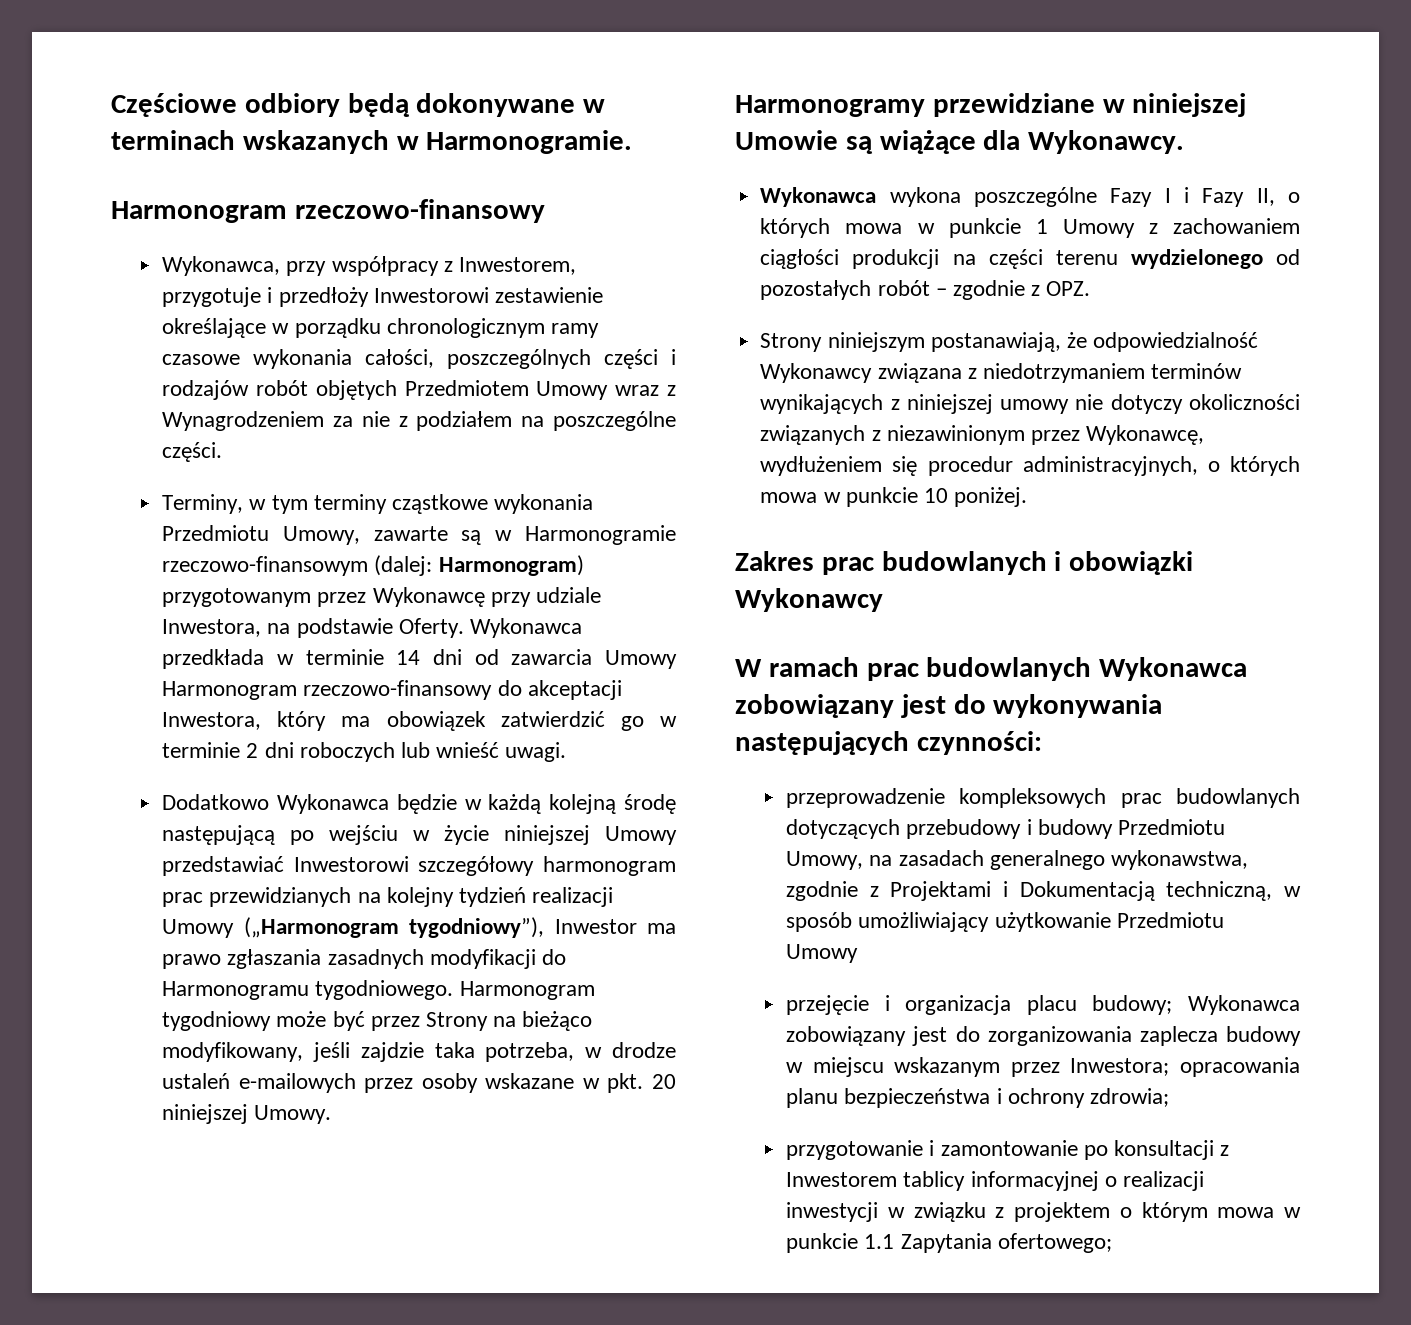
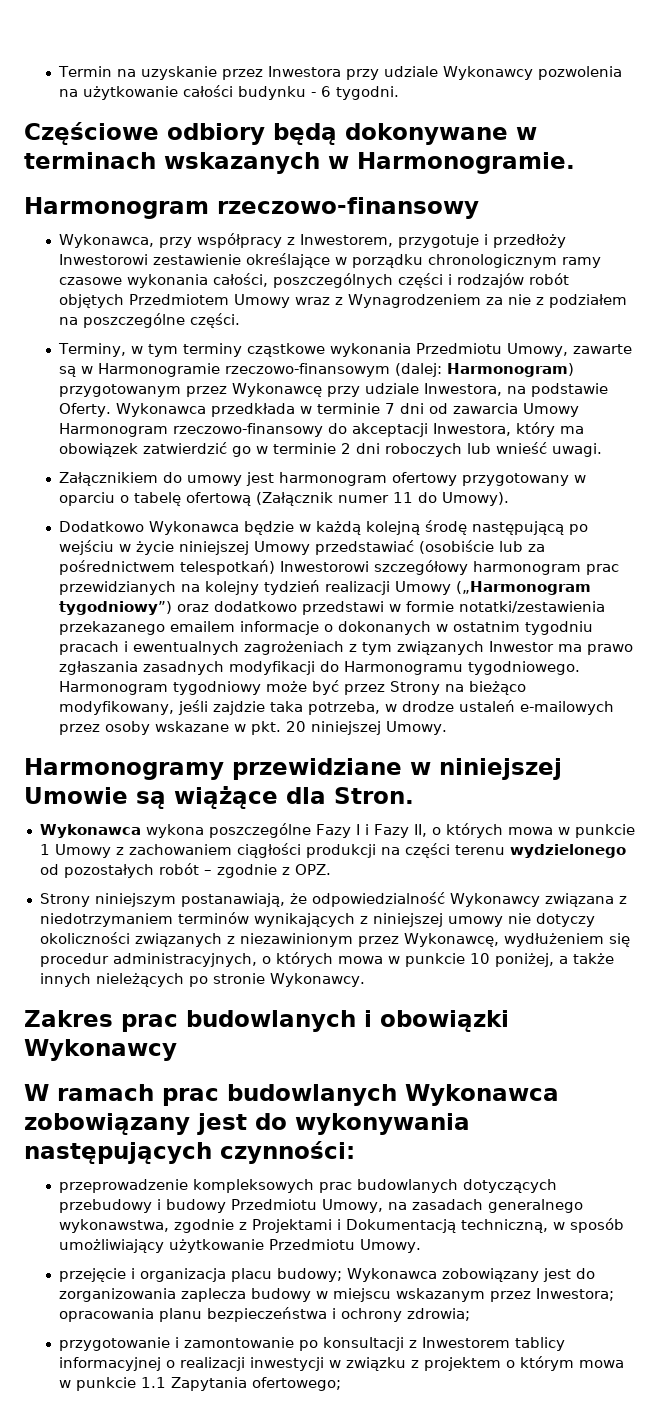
+ Termin na uzyskanie przez Inwestora przy udziale Wykonawcy pozwolenia na użytkowanie całości budynku - 6 tygodni.
- Wykonawca przedkłada w terminie 14 dni od zawarcia Umowy Harmonogram rzeczowo-finansowy do akceptacji Inwestora, który ma obowiązek zatwierdzić go w terminie 2 dni roboczych lub wnieść uwagi.
+ Wykonawca przedkłada w terminie 7 dni od zawarcia Umowy Harmonogram rzeczowo-finansowy do akceptacji Inwestora, który ma obowiązek zatwierdzić go w terminie 2 dni roboczych lub wnieść uwagi.
+ Załącznikiem do umowy jest harmonogram ofertowy przygotowany w oparciu o tabelę ofertową (Załącznik numer 11 do Umowy).
- Dodatkowo Wykonawca będzie w każdą kolejną środę następującą po wejściu w życie niniejszej Umowy przedstawiać Inwestorowi szczegółowy harmonogram prac przewidzianych na kolejny tydzień realizacji Umowy („Harmonogram tygodniowy”), Inwestor ma prawo zgłaszania zasadnych modyfikacji do Harmonogramu tygodniowego.
+ Dodatkowo Wykonawca będzie w każdą kolejną środę następującą po wejściu w życie niniejszej Umowy przedstawiać (osobiście lub za pośrednictwem telespotkań) Inwestorowi szczegółowy harmonogram prac przewidzianych na kolejny tydzień realizacji Umowy („Harmonogram tygodniowy”) oraz dodatkowo przedstawi w formie notatki/zestawienia przekazanego emailem informacje o dokonanych w ostatnim tygodniu pracach i ewentualnych zagrożeniach z tym związanych Inwestor ma prawo zgłaszania zasadnych modyfikacji do Harmonogramu tygodniowego.
- Harmonogramy przewidziane w niniejszej Umowie są wiążące dla Wykonawcy.
+ Harmonogramy przewidziane w niniejszej Umowie są wiążące dla Stron.
- Strony niniejszym postanawiają, że odpowiedzialność Wykonawcy związana z niedotrzymaniem terminów wynikających z niniejszej umowy nie dotyczy okoliczności związanych z niezawinionym przez Wykonawcę, wydłużeniem się procedur administracyjnych, o których mowa w punkcie 10 poniżej.
+ Strony niniejszym postanawiają, że odpowiedzialność Wykonawcy związana z niedotrzymaniem terminów wynikających z niniejszej umowy nie dotyczy okoliczności związanych z niezawinionym przez Wykonawcę, wydłużeniem się procedur administracyjnych, o których mowa w punkcie 10 poniżej, a także innych nieleżących po stronie Wykonawcy.
- przeprowadzenie kompleksowych prac budowlanych dotyczących przebudowy i budowy Przedmiotu Umowy, na zasadach generalnego wykonawstwa, zgodnie z Projektami i Dokumentacją techniczną, w sposób umożliwiający użytkowanie Przedmiotu Umowy
+ przeprowadzenie kompleksowych prac budowlanych dotyczących przebudowy i budowy Przedmiotu Umowy, na zasadach generalnego wykonawstwa, zgodnie z Projektami i Dokumentacją techniczną, w sposób umożliwiający użytkowanie Przedmiotu Umowy.

